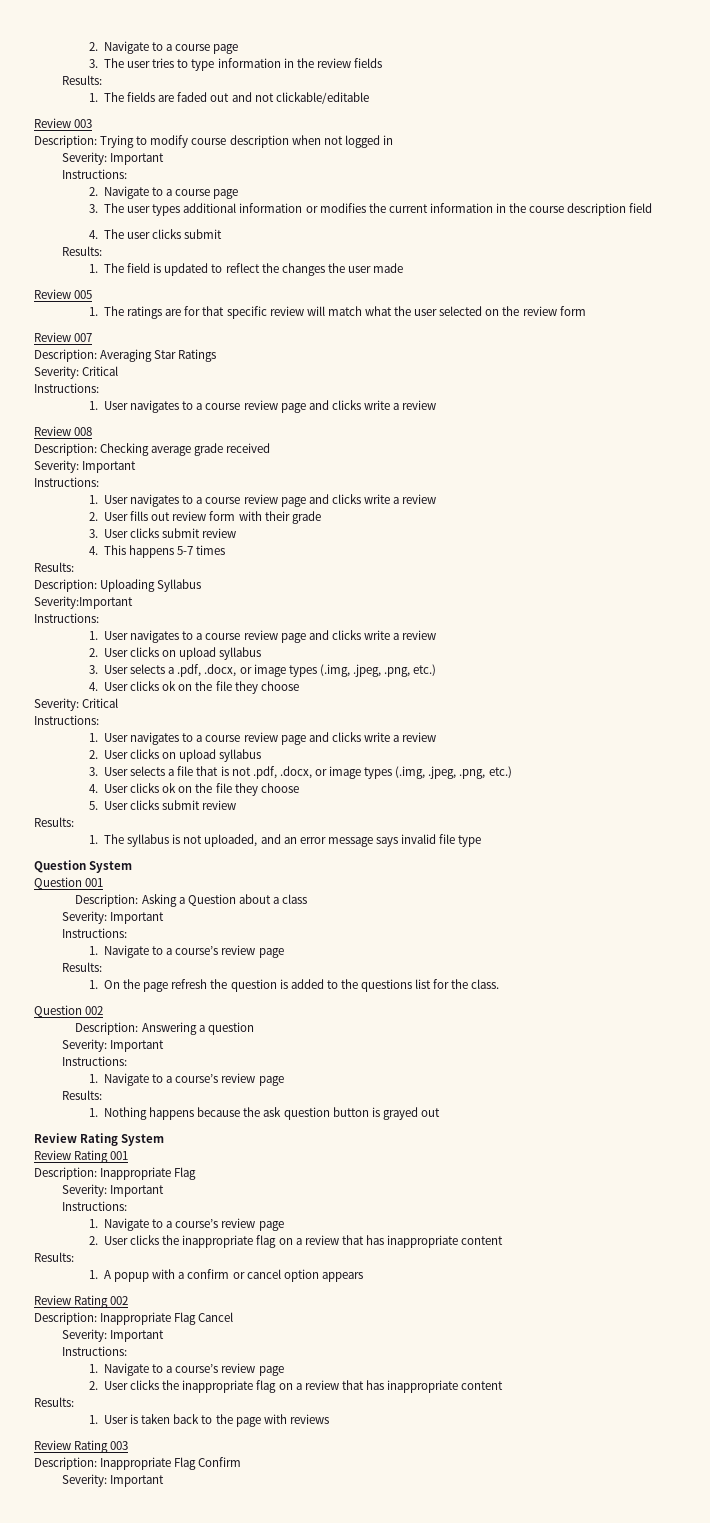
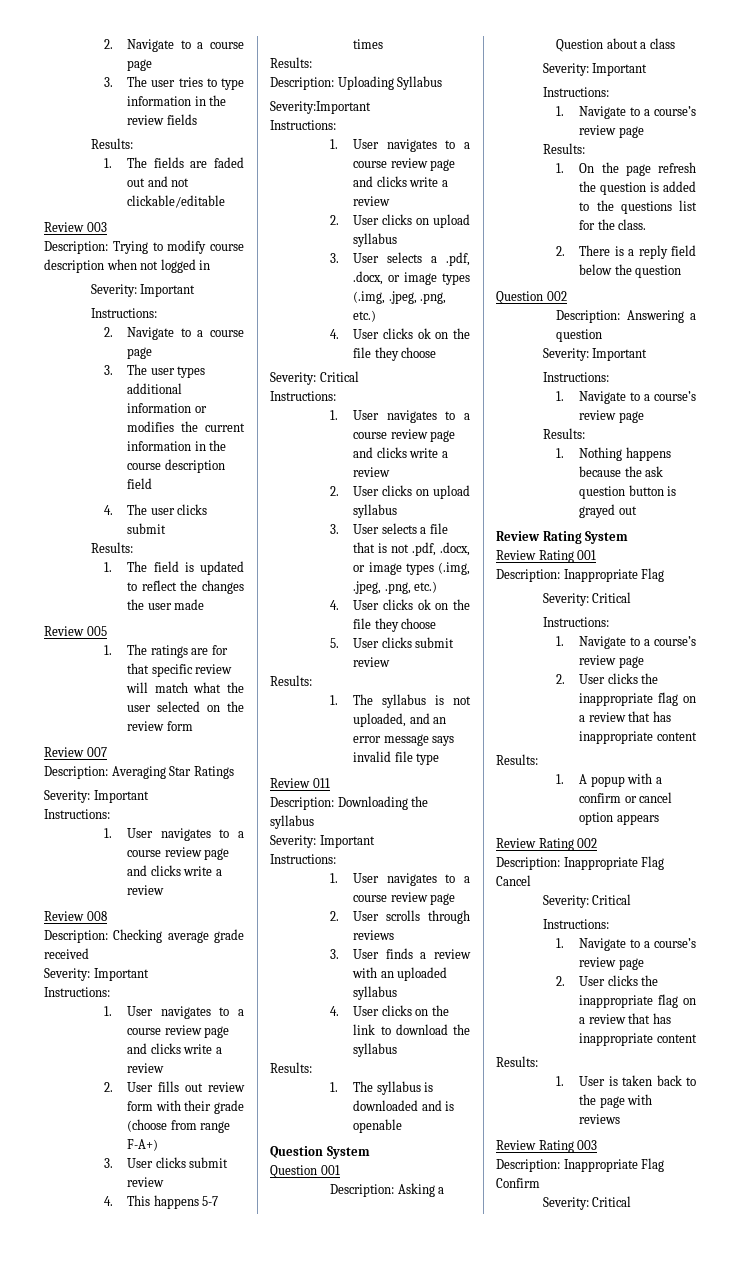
  Description: Averaging Star Ratings
- Severity: Critical
+ Severity: Important
- 2. User fills out review form with their grade
+ 2. User fills out review form with their grade (choose from range F-A+)
+ Review 011
+ Description: Downloading the syllabus
+ Severity: Important
+ Instructions:
+ 1. User navigates to a course review page
+ 2. User scrolls through reviews
+ 3. User finds a review with an uploaded syllabus
+ 4. User clicks on the link to download the syllabus
+ Results:
+ 1. The syllabus is downloaded and is openable
+ 2. There is a reply field below the question
  Review Rating 001
  Description: Inappropriate Flag
- Severity: Important
+ Severity: Critical
  Description: Inappropriate Flag Cancel
- Severity: Important
+ Severity: Critical
  Description: Inappropriate Flag Confirm
- Severity: Important
+ Severity: Critical

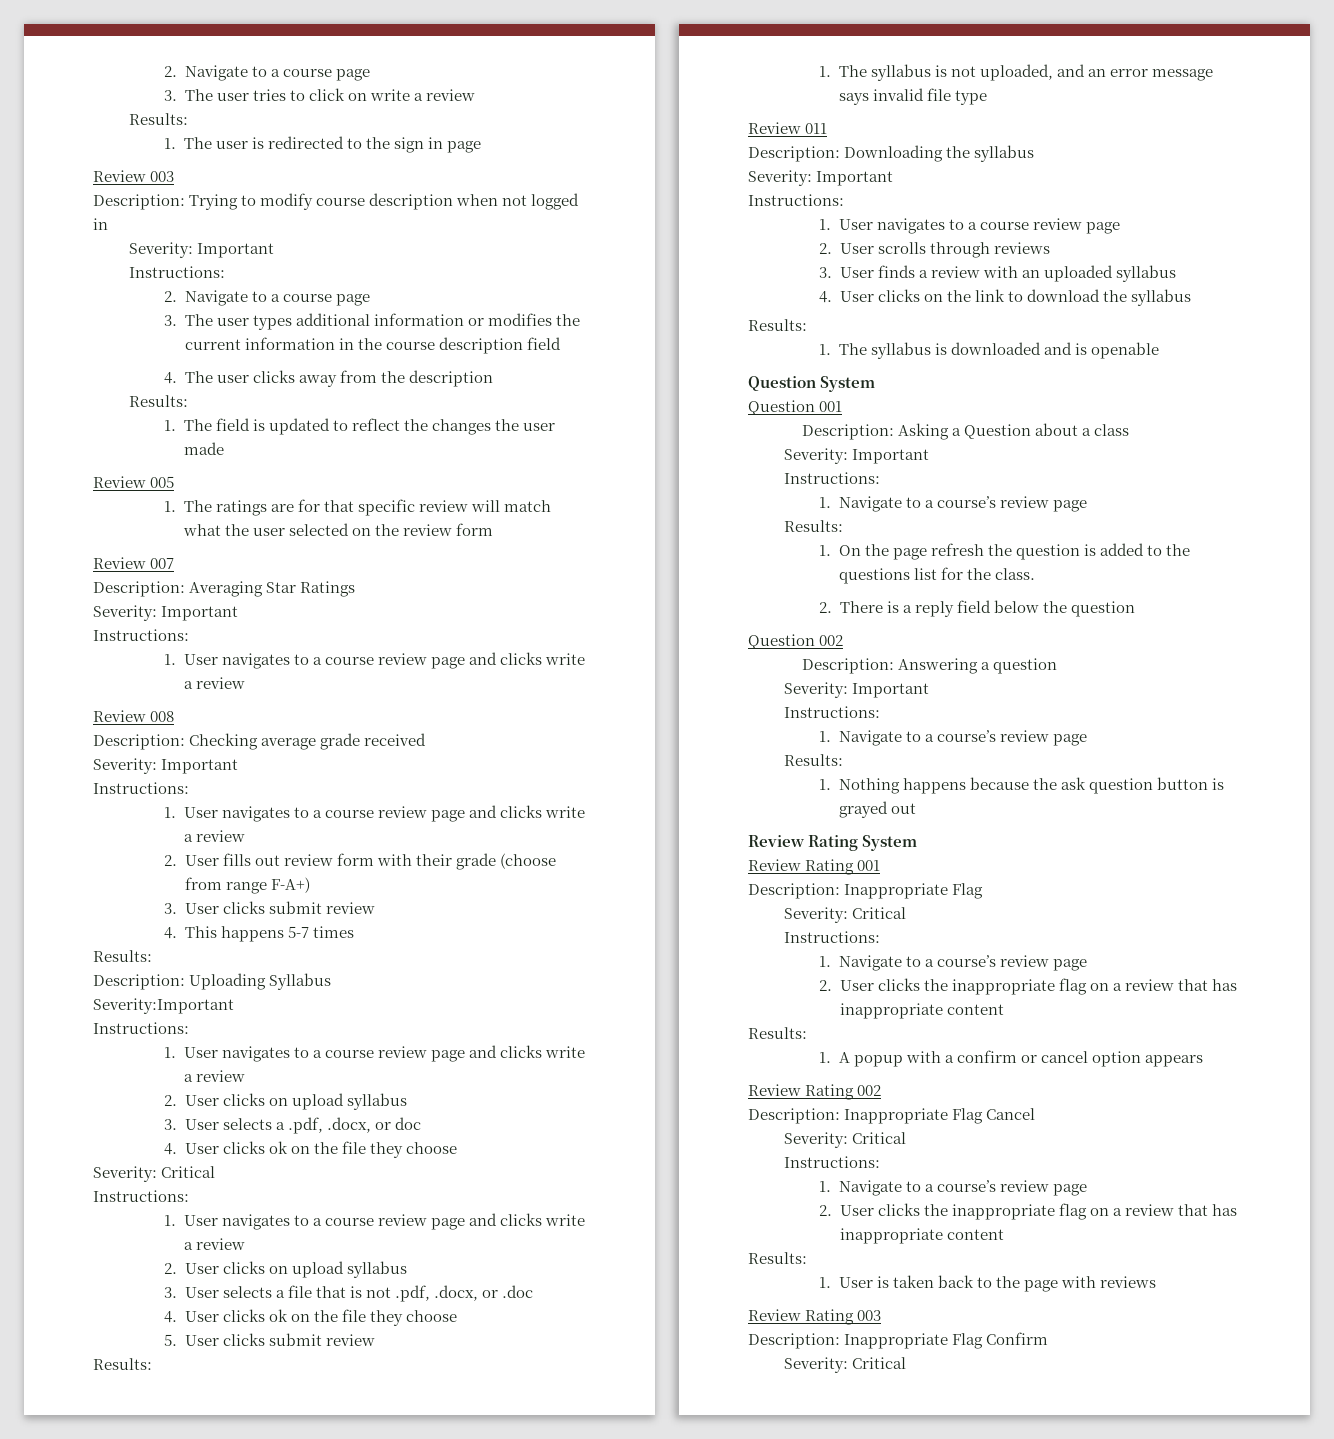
- 3. The user tries to type information in the review fields
+ 3. The user tries to click on write a review
  Results:
- 1. The fields are faded out and not clickable/editable
+ 1. The user is redirected to the sign in page
- 4. The user clicks submit
+ 4. The user clicks away from the description
- 3. User selects a .pdf, .docx, or image types (.img, .jpeg, .png, etc.)
+ 3. User selects a .pdf, .docx, or doc
- 3. User selects a file that is not .pdf, .docx, or image types (.img, .jpeg, .png, etc.)
+ 3. User selects a file that is not .pdf, .docx, or .doc

